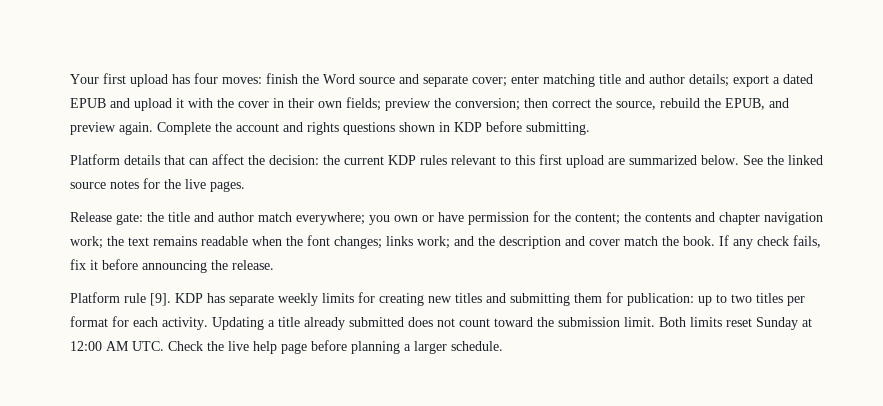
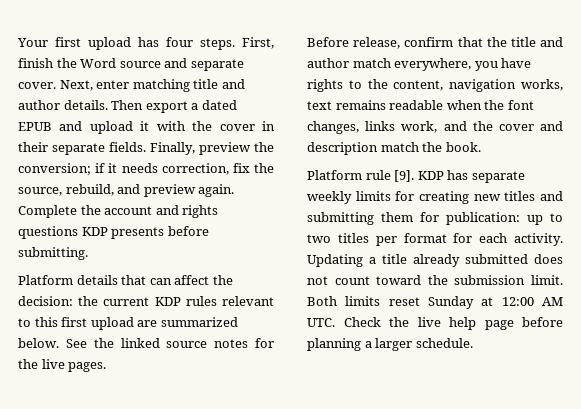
- Your first upload has four moves: finish the Word source and separate cover; enter matching title and author details; export a dated EPUB and upload it with the cover in their own fields; preview the conversion; then correct the source, rebuild the EPUB, and preview again.
+ Your first upload has four steps. First, finish the Word source and separate cover. Next, enter matching title and author details. Then export a dated EPUB and upload it with the cover in their separate fields. Finally, preview the conversion; if it needs correction, fix the source, rebuild, and preview again.
- Complete the account and rights questions shown in KDP before submitting.
+ Complete the account and rights questions KDP presents before submitting.
- Release gate: the title and author match everywhere; you own or have permission for the content; the contents and chapter navigation work; the text remains readable when the font changes; links work; and the description and cover match the book. If any check fails, fix it before announcing the release.
+ Before release, confirm that the title and author match everywhere, you have rights to the content, navigation works, text remains readable when the font changes, links work, and the cover and description match the book.

